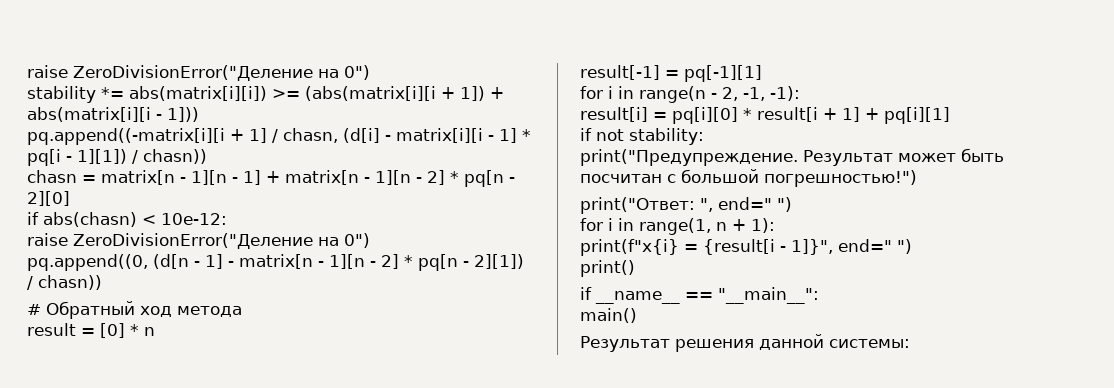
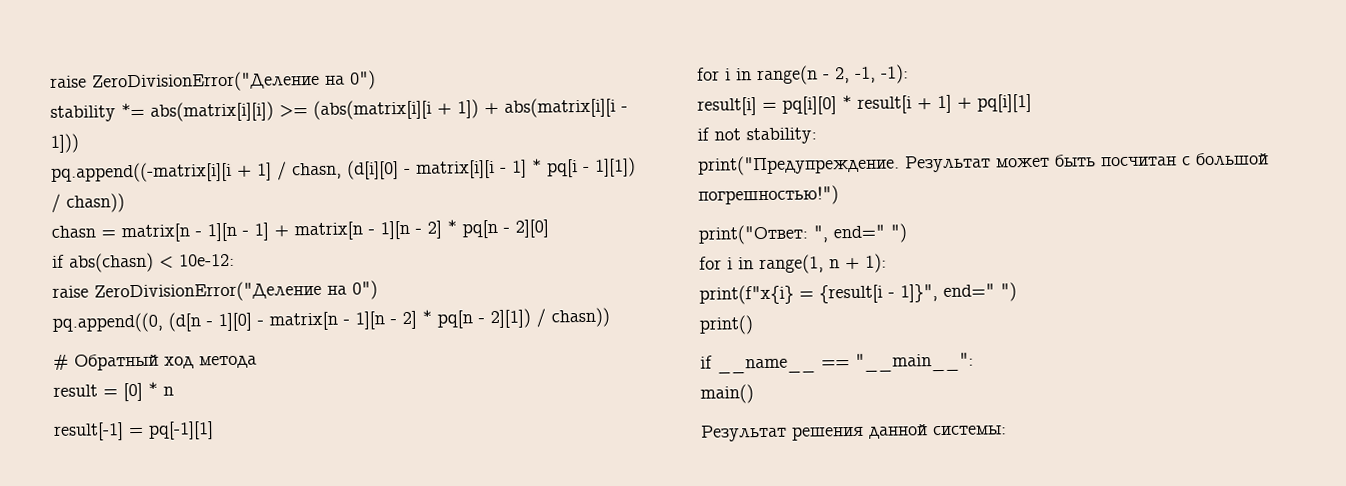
- pq.append((-matrix[i][i + 1] / chasn, (d[i] - matrix[i][i - 1] * pq[i - 1][1]) / chasn))
+ pq.append((-matrix[i][i + 1] / chasn, (d[i][0] - matrix[i][i - 1] * pq[i - 1][1]) / chasn))
- pq.append((0, (d[n - 1] - matrix[n - 1][n - 2] * pq[n - 2][1]) / chasn))
+ pq.append((0, (d[n - 1][0] - matrix[n - 1][n - 2] * pq[n - 2][1]) / chasn))

